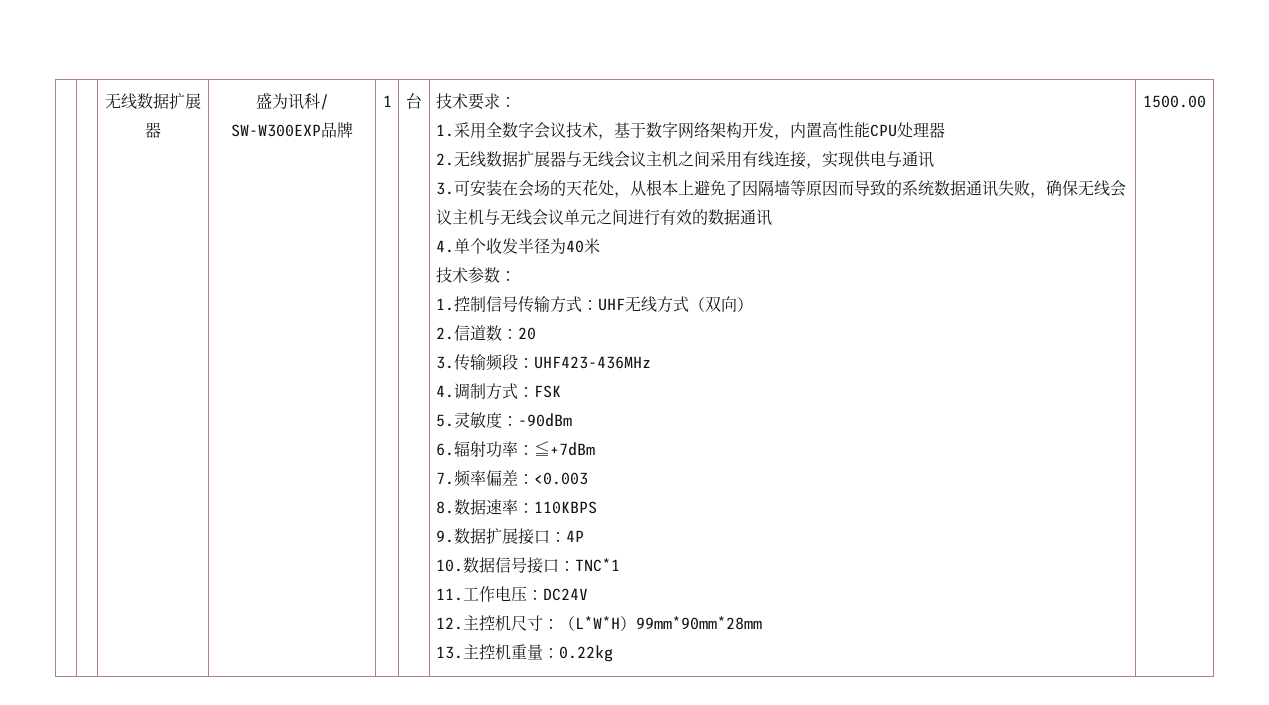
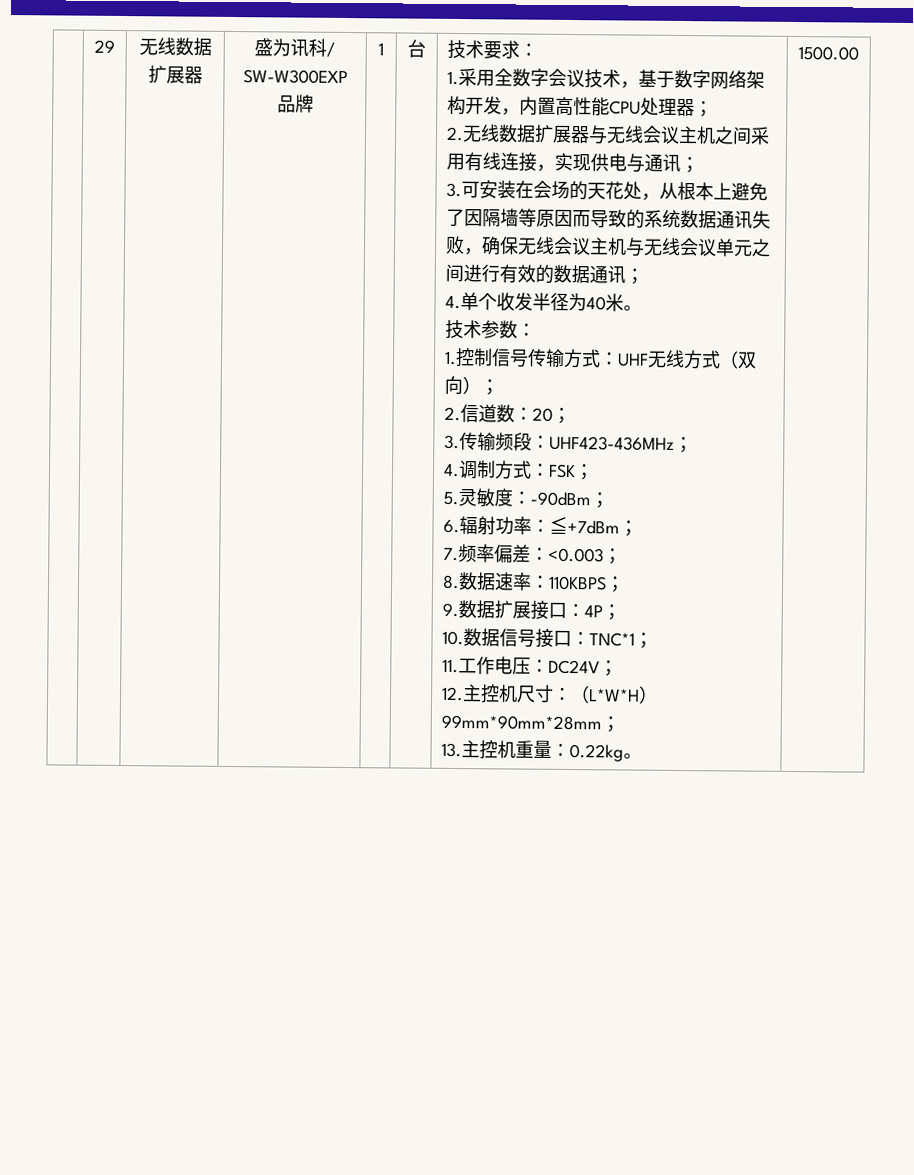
+ 29
- 1.采用全数字会议技术，基于数字网络架构开发，内置高性能CPU处理器
+ 1.采用全数字会议技术，基于数字网络架构开发，内置高性能CPU处理器；
- 2.无线数据扩展器与无线会议主机之间采用有线连接，实现供电与通讯
+ 2.无线数据扩展器与无线会议主机之间采用有线连接，实现供电与通讯；
- 3.可安装在会场的天花处，从根本上避免了因隔墙等原因而导致的系统数据通讯失败，确保无线会议主机与无线会议单元之间进行有效的数据通讯
+ 3.可安装在会场的天花处，从根本上避免了因隔墙等原因而导致的系统数据通讯失败，确保无线会议主机与无线会议单元之间进行有效的数据通讯；
- 4.单个收发半径为40米
+ 4.单个收发半径为40米。
- 1.控制信号传输方式：UHF无线方式（双向）
+ 1.控制信号传输方式：UHF无线方式（双向）；
- 2.信道数：20
+ 2.信道数：20；
- 3.传输频段：UHF423-436MHz
+ 3.传输频段：UHF423-436MHz；
- 4.调制方式：FSK
+ 4.调制方式：FSK；
- 5.灵敏度：-90dBm
+ 5.灵敏度：-90dBm；
- 6.辐射功率：≦+7dBm
+ 6.辐射功率：≦+7dBm；
- 7.频率偏差：<0.003
+ 7.频率偏差：<0.003；
- 8.数据速率：110KBPS
+ 8.数据速率：110KBPS；
- 9.数据扩展接口：4P
+ 9.数据扩展接口：4P；
- 10.数据信号接口：TNC*1
+ 10.数据信号接口：TNC*1；
- 11.工作电压：DC24V
+ 11.工作电压：DC24V；
- 12.主控机尺寸：（L*W*H）99mm*90mm*28mm
+ 12.主控机尺寸：（L*W*H）99mm*90mm*28mm；
- 13.主控机重量：0.22kg
+ 13.主控机重量：0.22kg。

